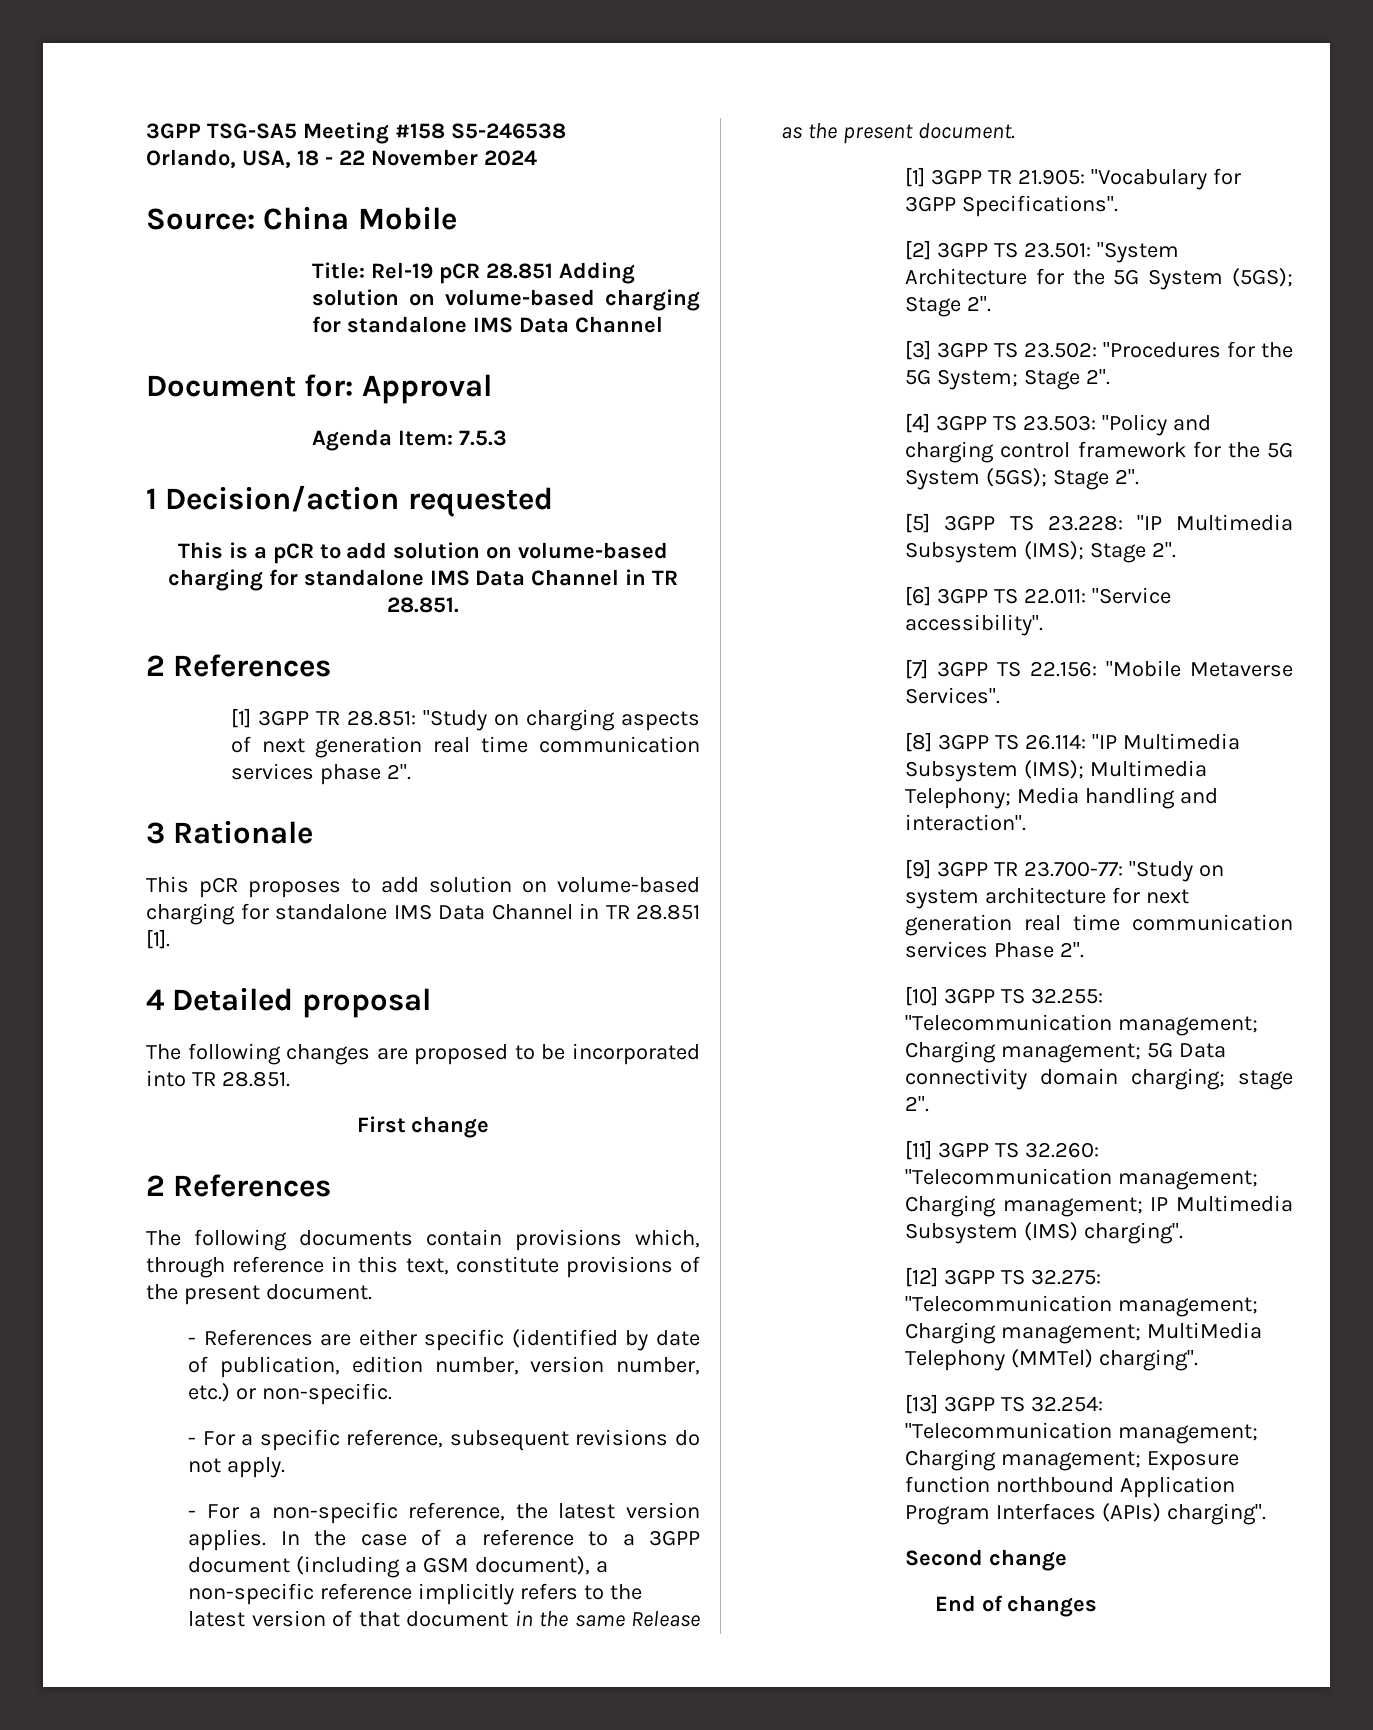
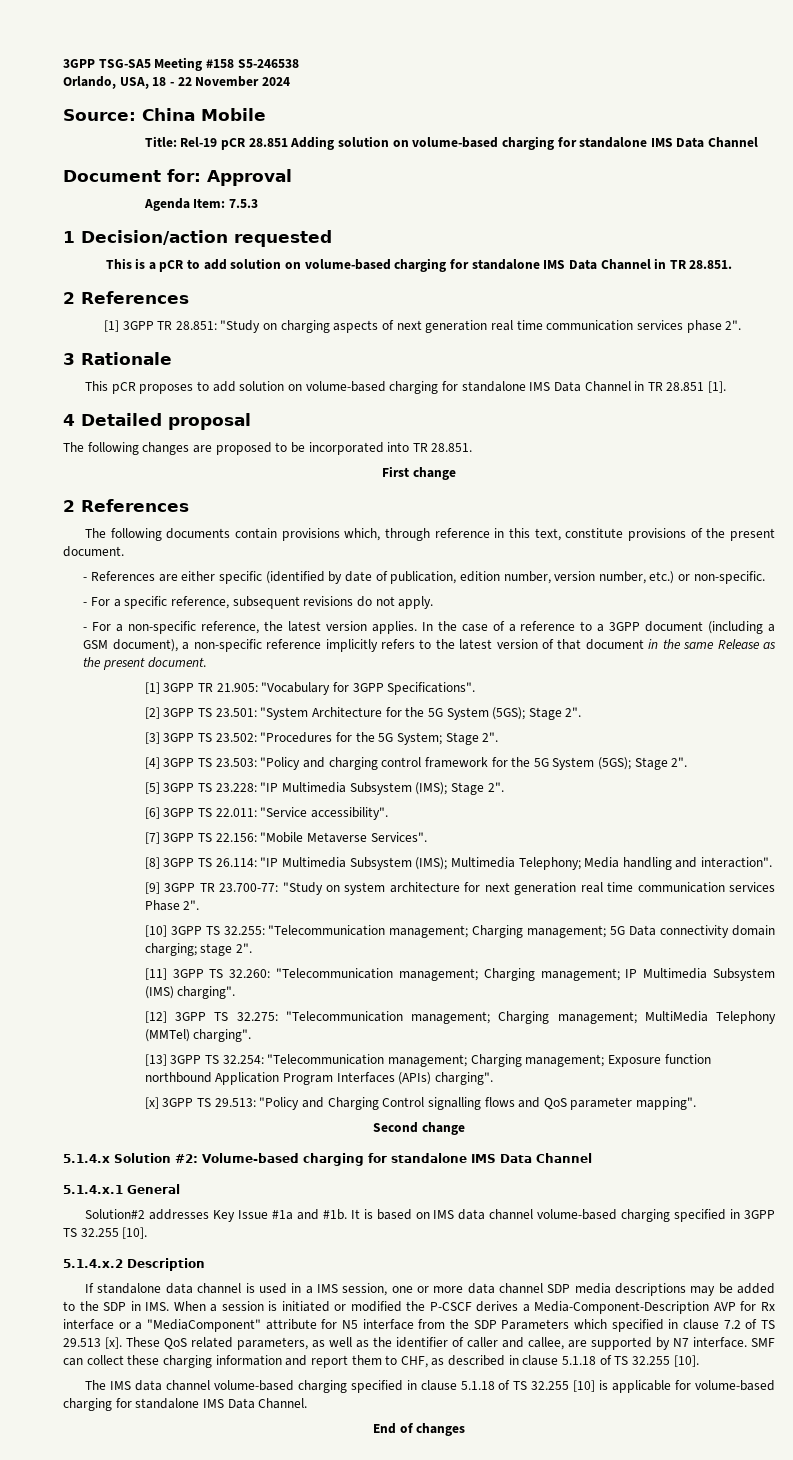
+ [x] 3GPP TS 29.513: "Policy and Charging Control signalling flows and QoS parameter mapping".
  Second change
+ 5.1.4.x Solution #2: Volume-based charging for standalone IMS Data Channel
+ 5.1.4.x.1 General
+ Solution#2 addresses Key Issue #1a and #1b. It is based on IMS data channel volume-based charging specified in 3GPP TS 32.255 [10].
+ 5.1.4.x.2 Description
+ If standalone data channel is used in a IMS session, one or more data channel SDP media descriptions may be added to the SDP in IMS. When a session is initiated or modified the P-CSCF derives a Media-Component-Description AVP for Rx interface or a "MediaComponent" attribute for N5 interface from the SDP Parameters which specified in clause 7.2 of TS 29.513 [x]. These QoS related parameters, as well as the identifier of caller and callee, are supported by N7 interface. SMF can collect these charging information and report them to CHF, as described in clause 5.1.18 of TS 32.255 [10].
+ The IMS data channel volume-based charging specified in clause 5.1.18 of TS 32.255 [10] is applicable for volume-based charging for standalone IMS Data Channel.

